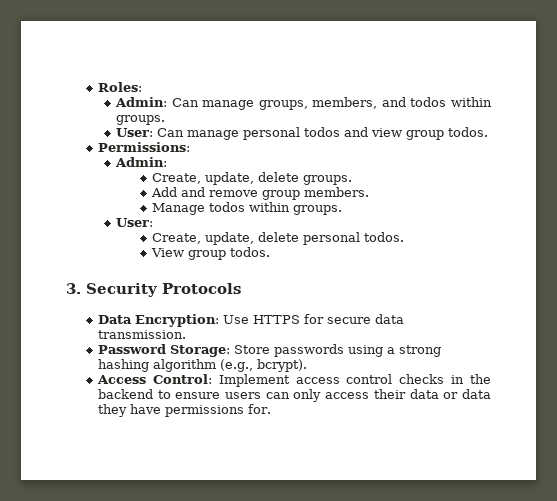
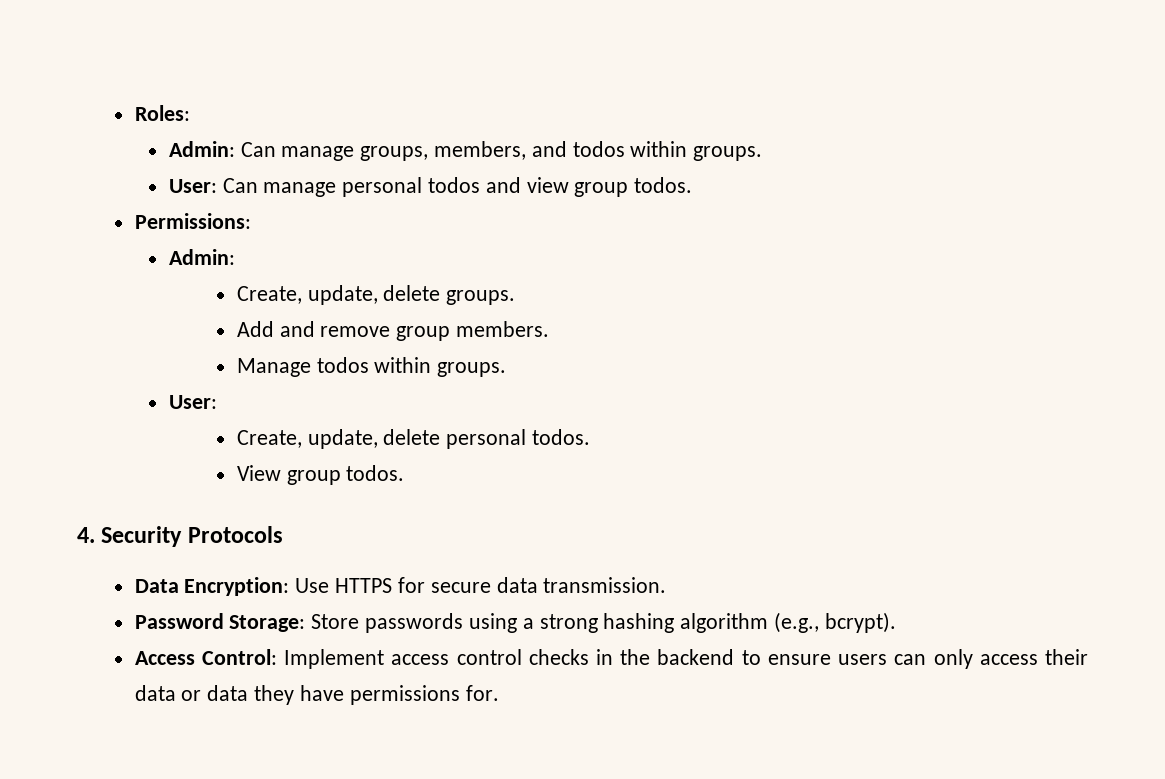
- 3. Security Protocols
+ 4. Security Protocols

